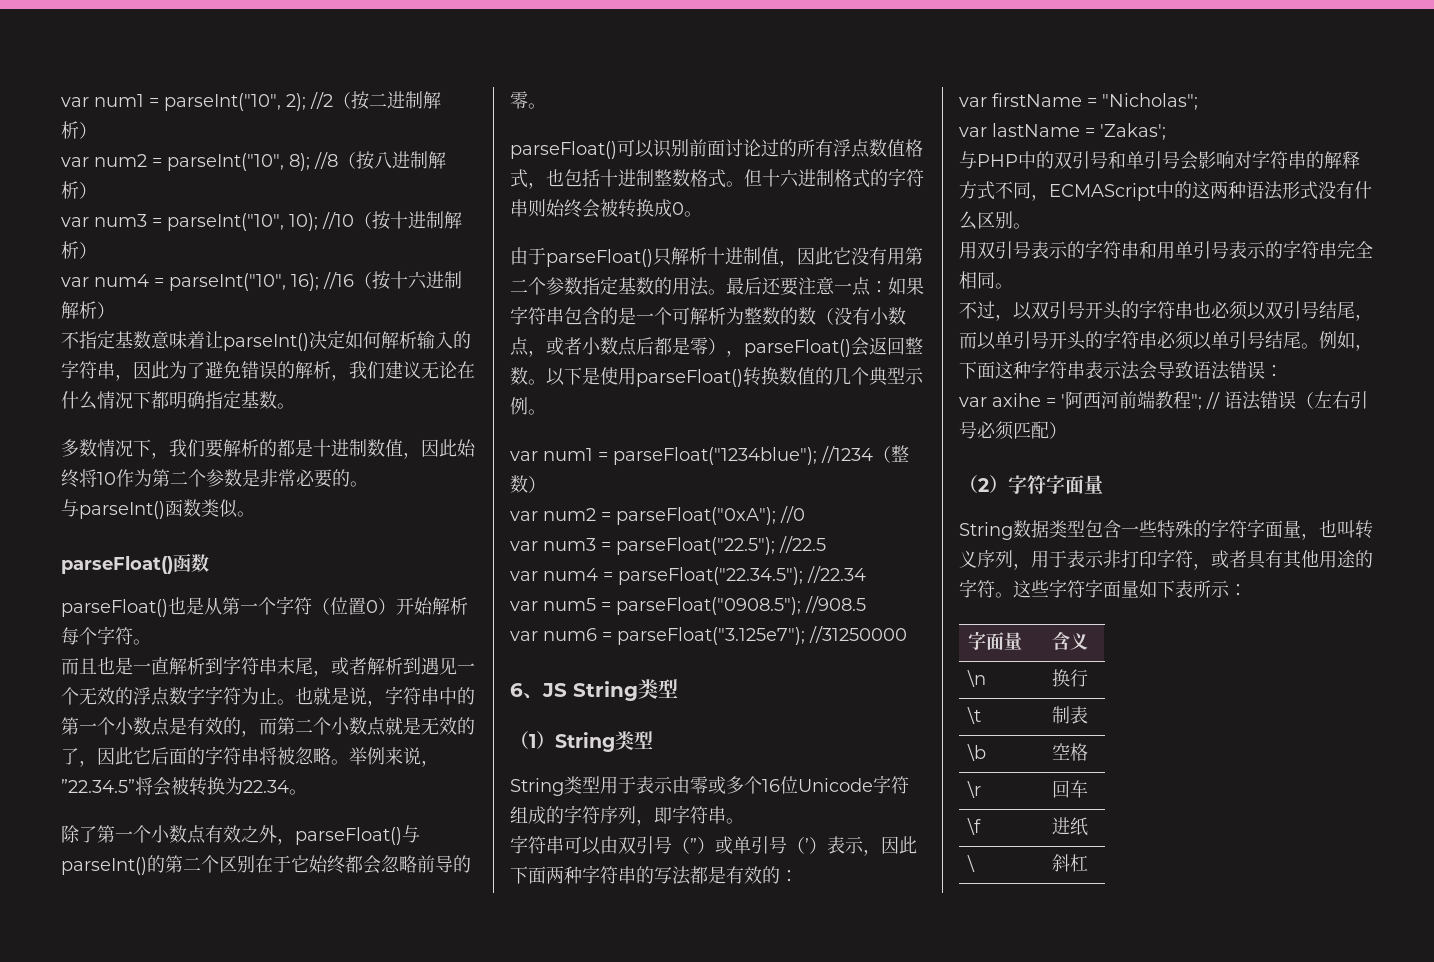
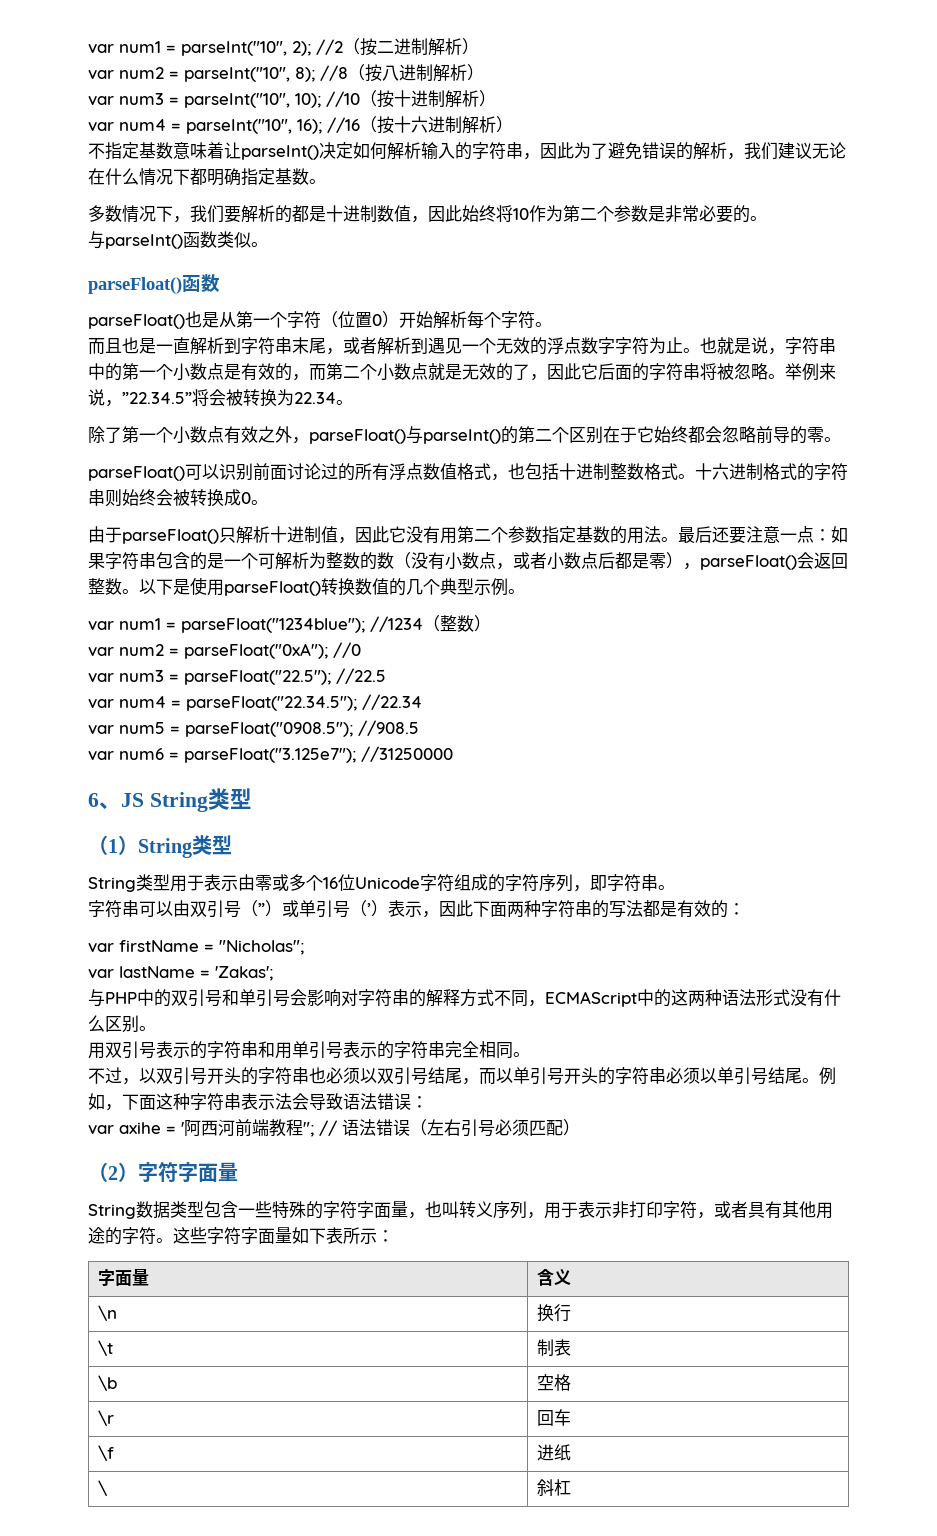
- 但十六进制格式的字符串则始终会被转换成0。
+ 十六进制格式的字符串则始终会被转换成0。

